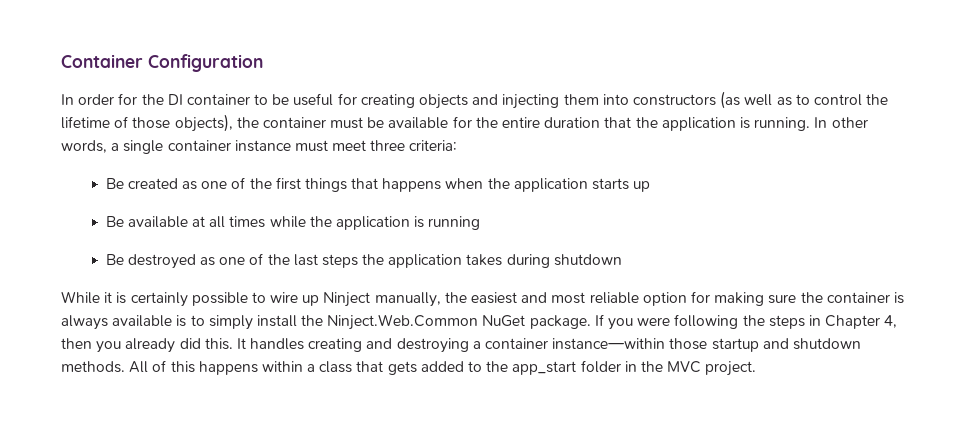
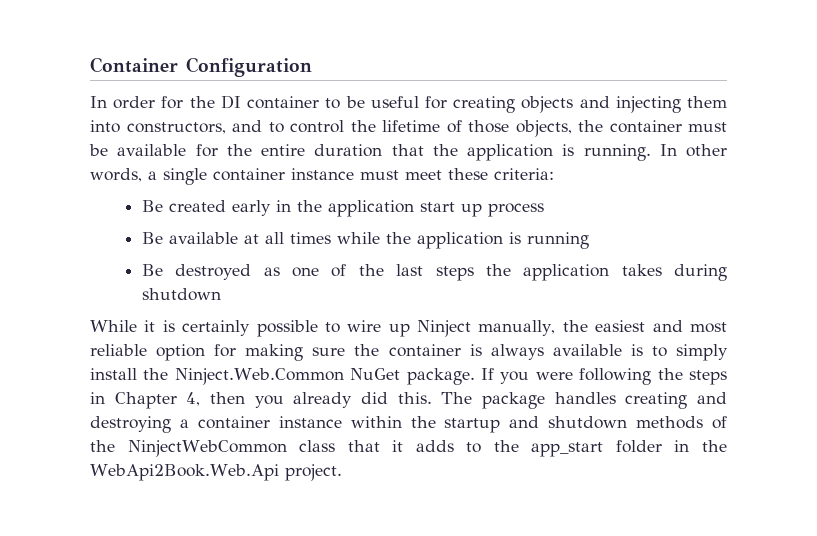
- In order for the DI container to be useful for creating objects and injecting them into constructors (as well as to control the lifetime of those objects), the container must be available for the entire duration that the application is running.
+ In order for the DI container to be useful for creating objects and injecting them into constructors, and to control the lifetime of those objects, the container must be available for the entire duration that the application is running.
- In other words, a single container instance must meet three criteria:
+ In other words, a single container instance must meet these criteria:
- Be created as one of the first things that happens when the application starts up
+ Be created early in the application start up process
- It handles creating and destroying a container instance—within those startup and shutdown methods. All of this happens within a class that gets added to the app_start folder in the MVC project.
+ The package handles creating and destroying a container instance within the startup and shutdown methods of the NinjectWebCommon class that it adds to the app_start folder in the WebApi2Book.Web.Api project.

